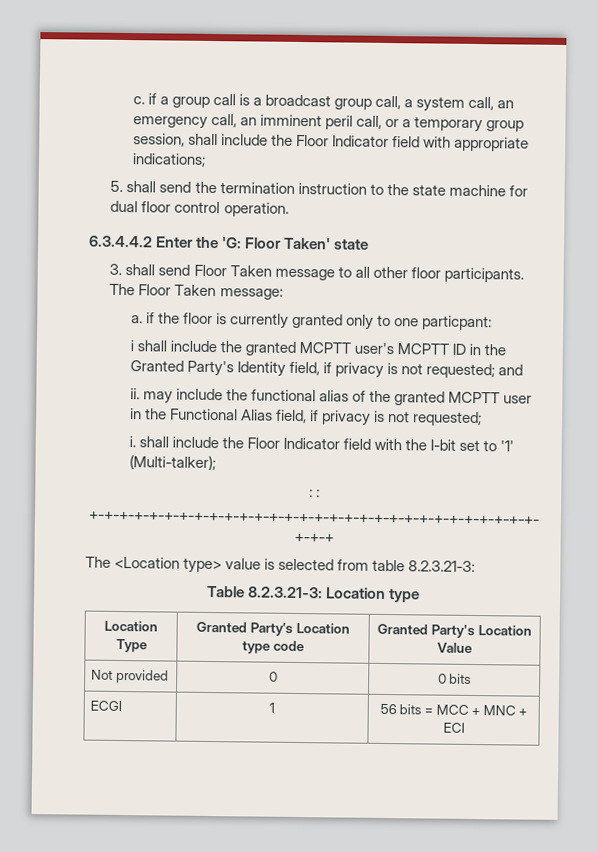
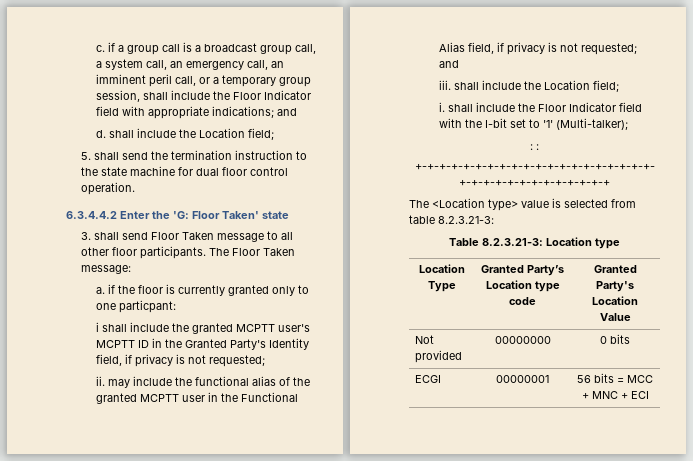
- c. if a group call is a broadcast group call, a system call, an emergency call, an imminent peril call, or a temporary group session, shall include the Floor Indicator field with appropriate indications;
+ c. if a group call is a broadcast group call, a system call, an emergency call, an imminent peril call, or a temporary group session, shall include the Floor Indicator field with appropriate indications; and
+ d. shall include the Location field;
- i shall include the granted MCPTT user's MCPTT ID in the Granted Party's Identity field, if privacy is not requested; and
+ i shall include the granted MCPTT user's MCPTT ID in the Granted Party's Identity field, if privacy is not requested;
- ii. may include the functional alias of the granted MCPTT user in the Functional Alias field, if privacy is not requested;
+ ii. may include the functional alias of the granted MCPTT user in the Functional Alias field, if privacy is not requested; and
+ iii. shall include the Location field;
- Not provided | 0 | 0 bits
+ Not provided | 00000000 | 0 bits
- ECGI | 1 | 56 bits = MCC + MNC + ECI
+ ECGI | 00000001 | 56 bits = MCC + MNC + ECI

